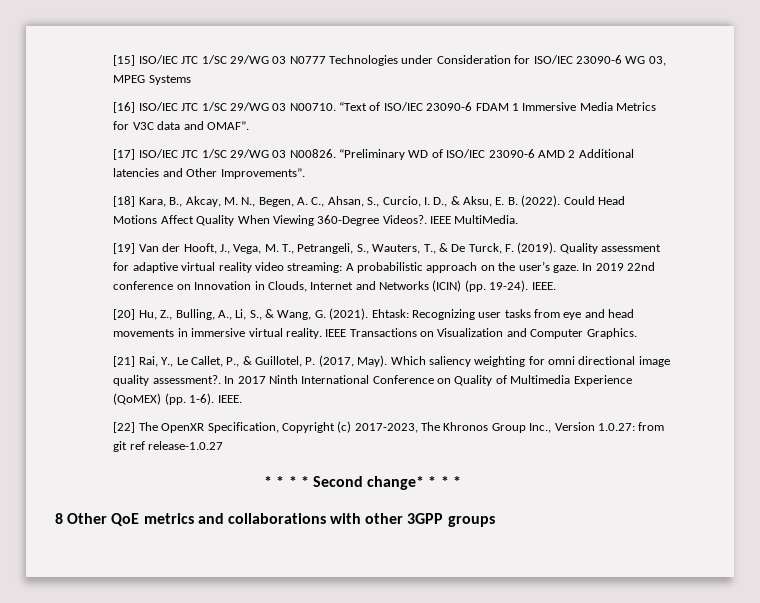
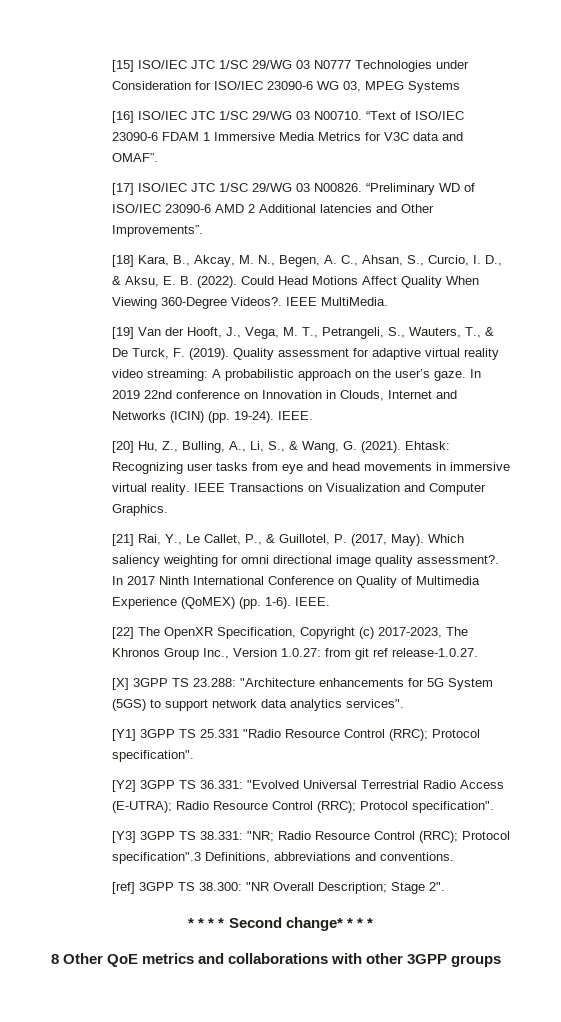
- [22] The OpenXR Specification, Copyright (c) 2017-2023, The Khronos Group Inc., Version 1.0.27: from git ref release-1.0.27
+ [22] The OpenXR Specification, Copyright (c) 2017-2023, The Khronos Group Inc., Version 1.0.27: from git ref release-1.0.27.
+ [X] 3GPP TS 23.288: "Architecture enhancements for 5G System (5GS) to support network data analytics services".
+ [Y1] 3GPP TS 25.331 "Radio Resource Control (RRC); Protocol specification".
+ [Y2] 3GPP TS 36.331: "Evolved Universal Terrestrial Radio Access (E-UTRA); Radio Resource Control (RRC); Protocol specification".
+ [Y3] 3GPP TS 38.331: "NR; Radio Resource Control (RRC); Protocol specification".3 Definitions, abbreviations and conventions.
+ [ref] 3GPP TS 38.300: "NR Overall Description; Stage 2".

